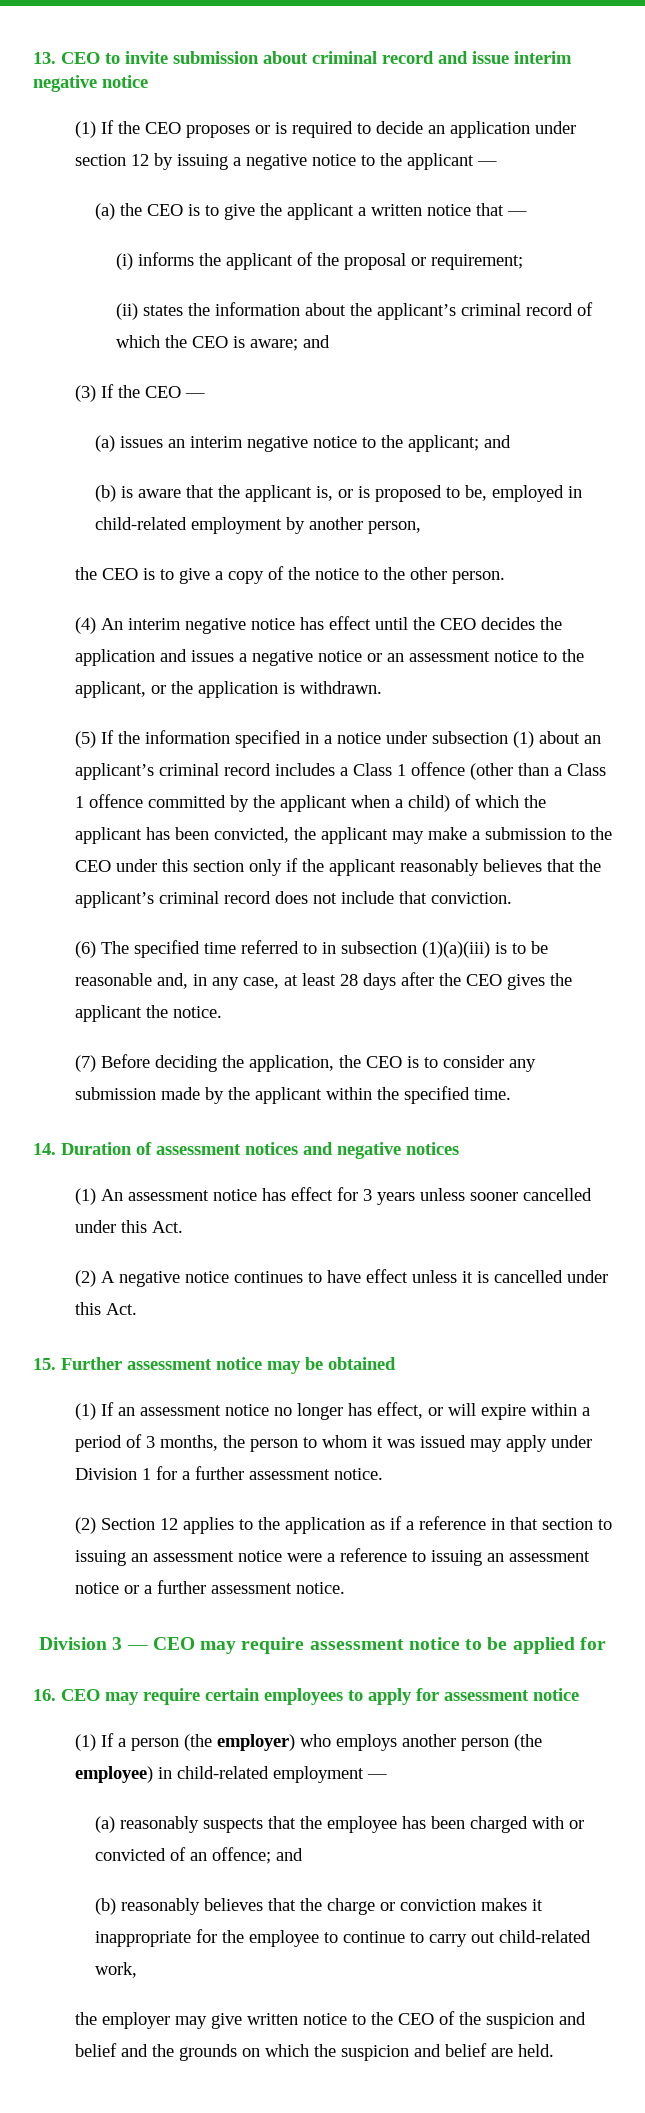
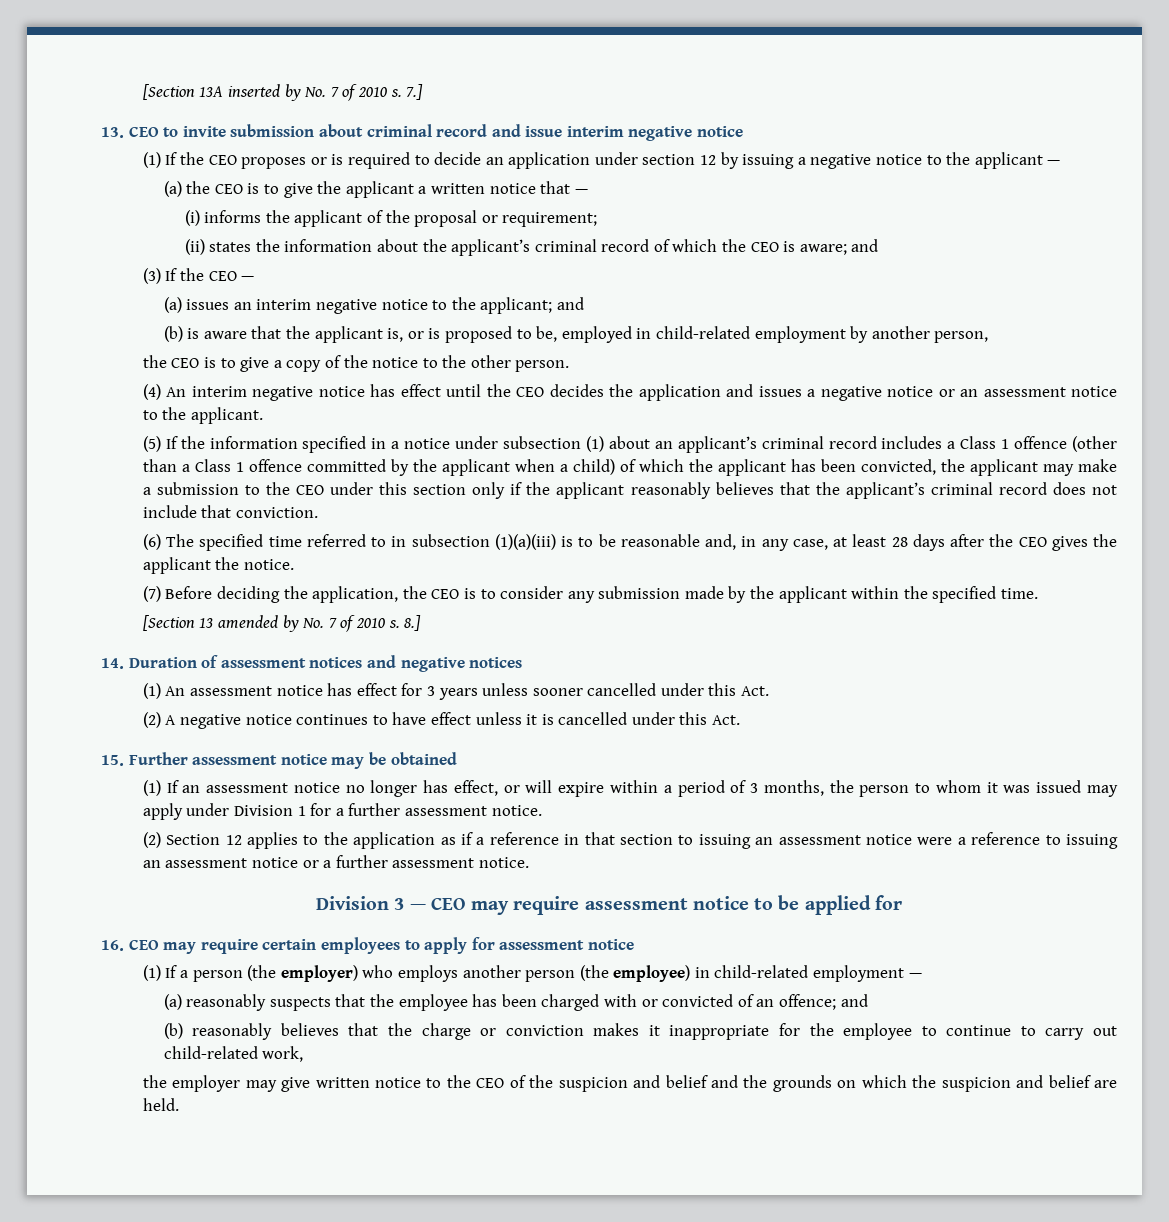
+ [Section 13A inserted by No. 7 of 2010 s. 7.]
- (4) An interim negative notice has effect until the CEO decides the application and issues a negative notice or an assessment notice to the applicant, or the application is withdrawn.
+ (4) An interim negative notice has effect until the CEO decides the application and issues a negative notice or an assessment notice to the applicant.
+ [Section 13 amended by No. 7 of 2010 s. 8.]

